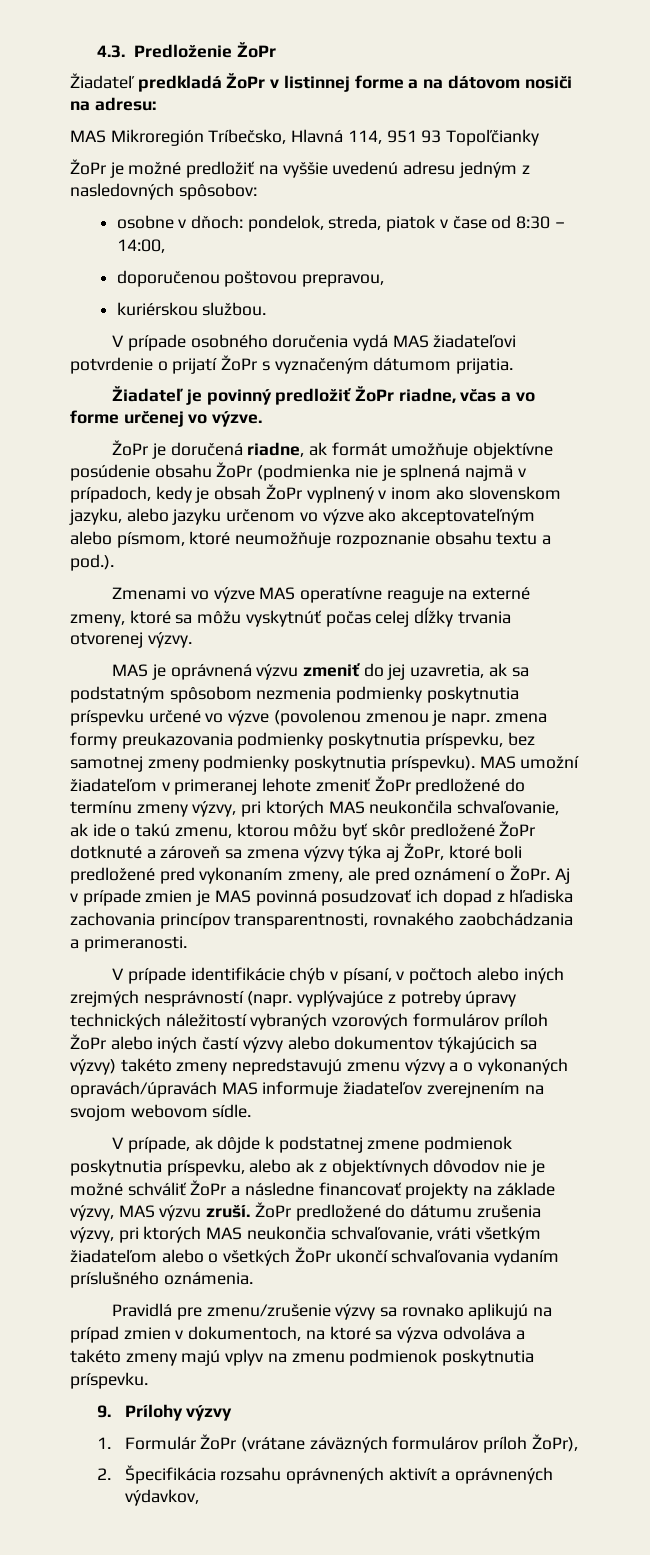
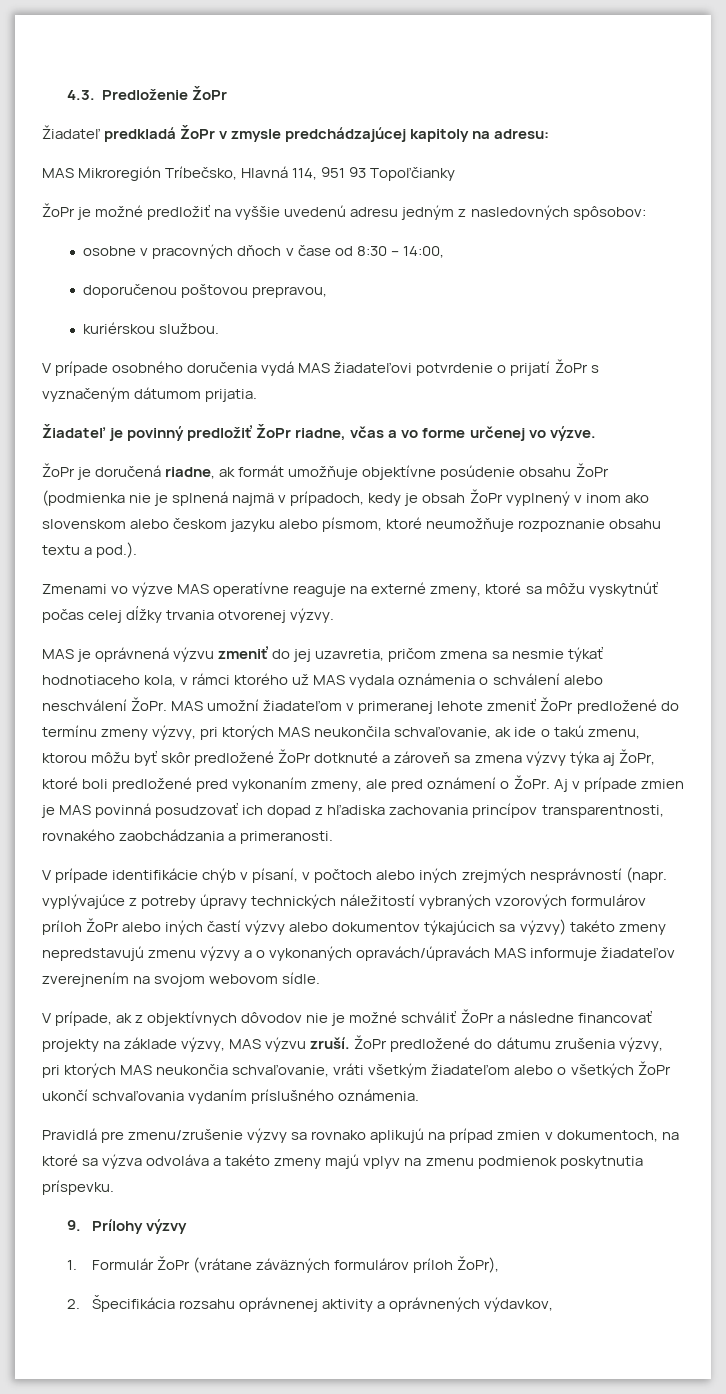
- Žiadateľ predkladá ŽoPr v listinnej forme a na dátovom nosiči na adresu:
+ Žiadateľ predkladá ŽoPr v zmysle predchádzajúcej kapitoly na adresu:
- osobne v dňoch: pondelok, streda, piatok v čase od 8:30 – 14:00,
+ osobne v pracovných dňoch v čase od 8:30 – 14:00,
- ŽoPr je doručená riadne, ak formát umožňuje objektívne posúdenie obsahu ŽoPr (podmienka nie je splnená najmä v prípadoch, kedy je obsah ŽoPr vyplnený v inom ako slovenskom jazyku, alebo jazyku určenom vo výzve ako akceptovateľným alebo písmom, ktoré neumožňuje rozpoznanie obsahu textu a pod.).
+ ŽoPr je doručená riadne, ak formát umožňuje objektívne posúdenie obsahu ŽoPr (podmienka nie je splnená najmä v prípadoch, kedy je obsah ŽoPr vyplnený v inom ako slovenskom alebo českom jazyku alebo písmom, ktoré neumožňuje rozpoznanie obsahu textu a pod.).
- MAS je oprávnená výzvu zmeniť do jej uzavretia, ak sa podstatným spôsobom nezmenia podmienky poskytnutia príspevku určené vo výzve (povolenou zmenou je napr. zmena formy preukazovania podmienky poskytnutia príspevku, bez samotnej zmeny podmienky poskytnutia príspevku).
+ MAS je oprávnená výzvu zmeniť do jej uzavretia, pričom zmena sa nesmie týkať hodnotiaceho kola, v rámci ktorého už MAS vydala oznámenia o schválení alebo neschválení ŽoPr.
- V prípade, ak dôjde k podstatnej zmene podmienok poskytnutia príspevku, alebo ak z objektívnych dôvodov nie je možné schváliť ŽoPr a následne financovať projekty na základe výzvy, MAS výzvu zruší.
+ V prípade, ak z objektívnych dôvodov nie je možné schváliť ŽoPr a následne financovať projekty na základe výzvy, MAS výzvu zruší.
- 2. Špecifikácia rozsahu oprávnených aktivít a oprávnených výdavkov,
+ 2. Špecifikácia rozsahu oprávnenej aktivity a oprávnených výdavkov,

